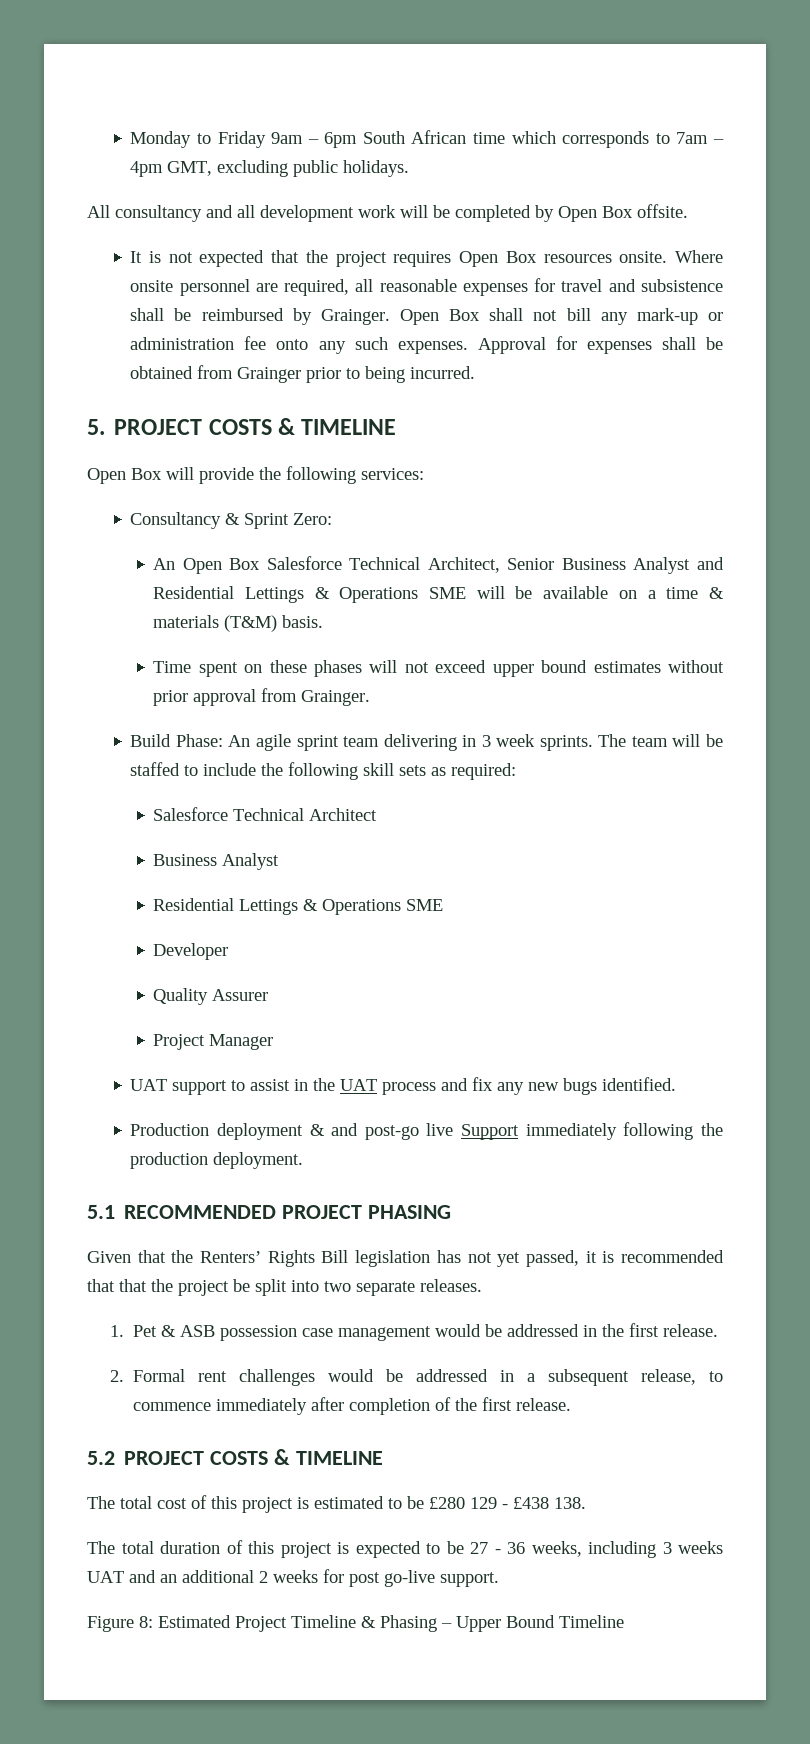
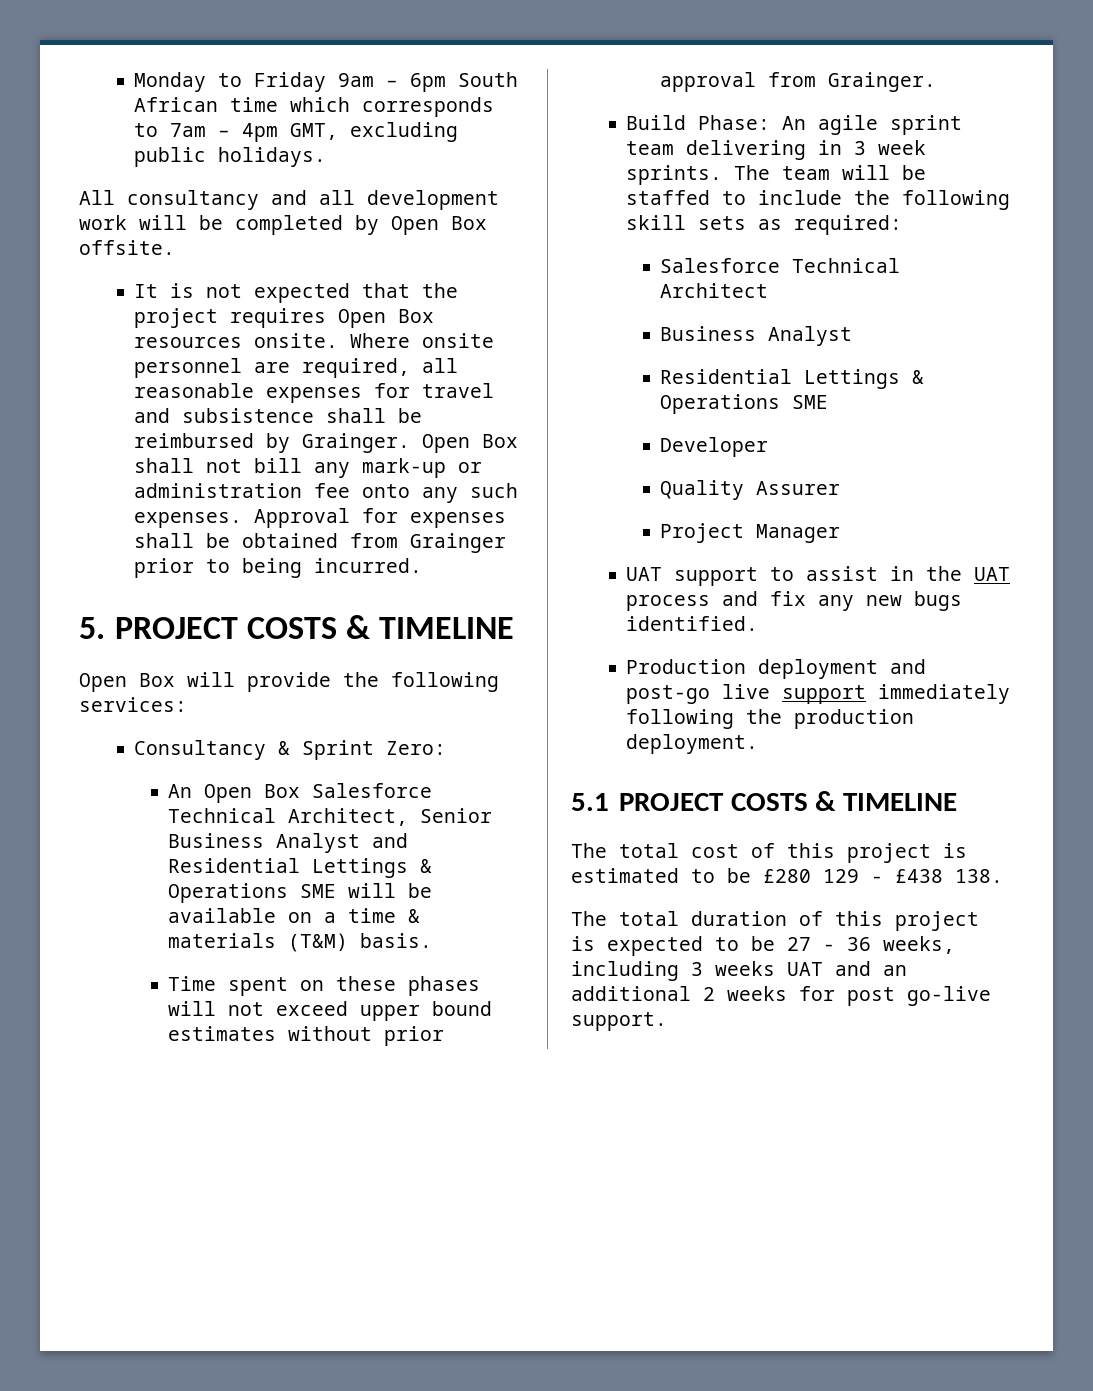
- Production deployment & and post-go live Support immediately following the production deployment.
+ Production deployment and post-go live support immediately following the production deployment.
- 5.1 RECOMMENDED PROJECT PHASING
- Given that the Renters’ Rights Bill legislation has not yet passed, it is recommended that that the project be split into two separate releases.
- 1. Pet & ASB possession case management would be addressed in the first release.
- 2. Formal rent challenges would be addressed in a subsequent release, to commence immediately after completion of the first release.
- 5.2 PROJECT COSTS & TIMELINE
+ 5.1 PROJECT COSTS & TIMELINE
- Figure 8: Estimated Project Timeline & Phasing – Upper Bound Timeline

